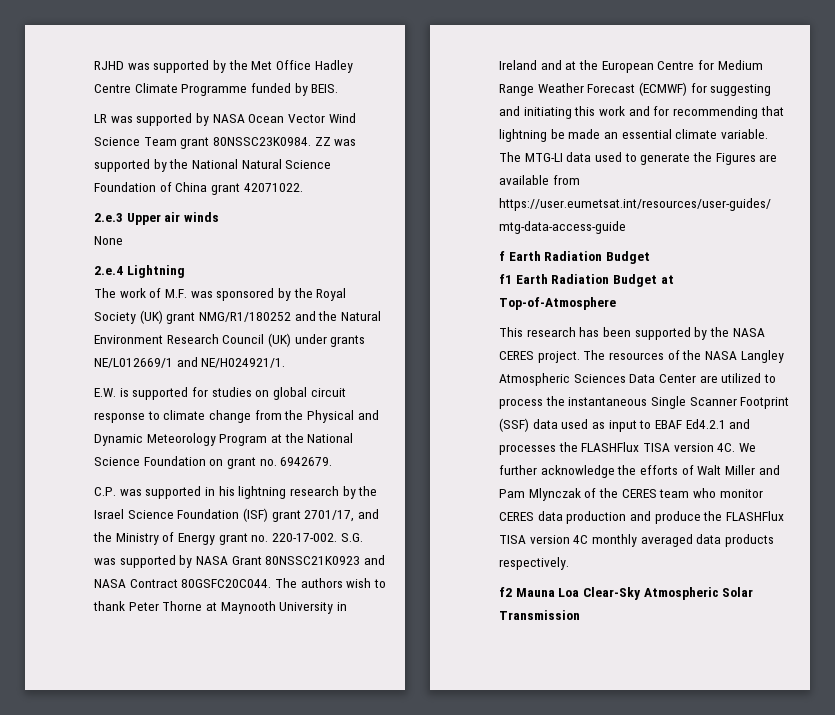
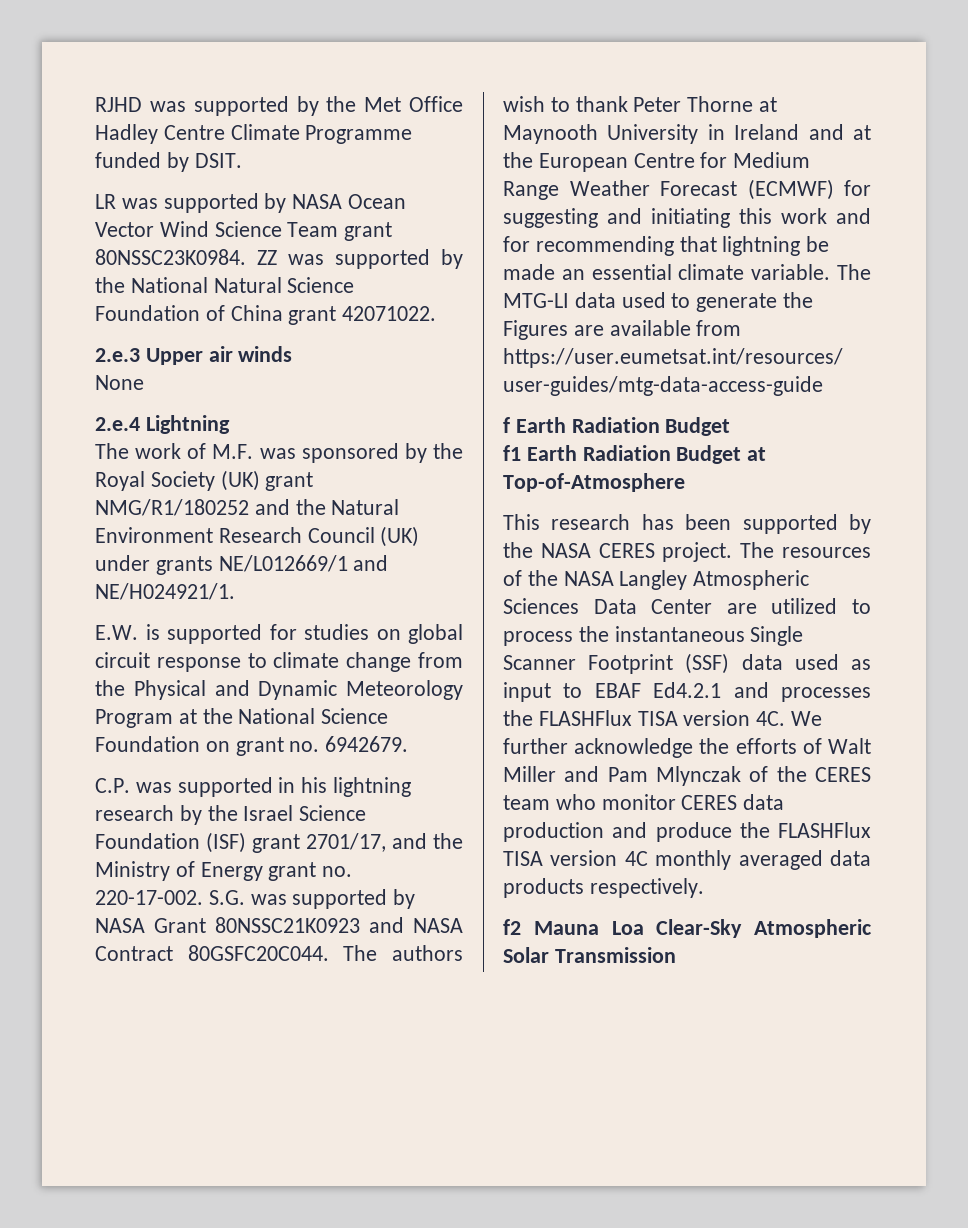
- RJHD was supported by the Met Office Hadley Centre Climate Programme funded by BEIS.
+ RJHD was supported by the Met Office Hadley Centre Climate Programme funded by DSIT.

